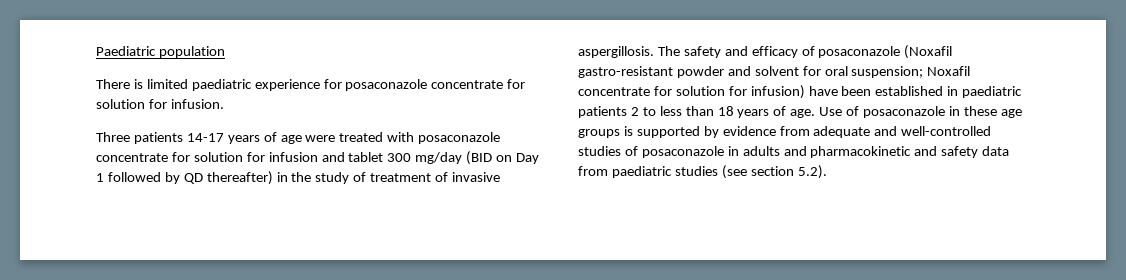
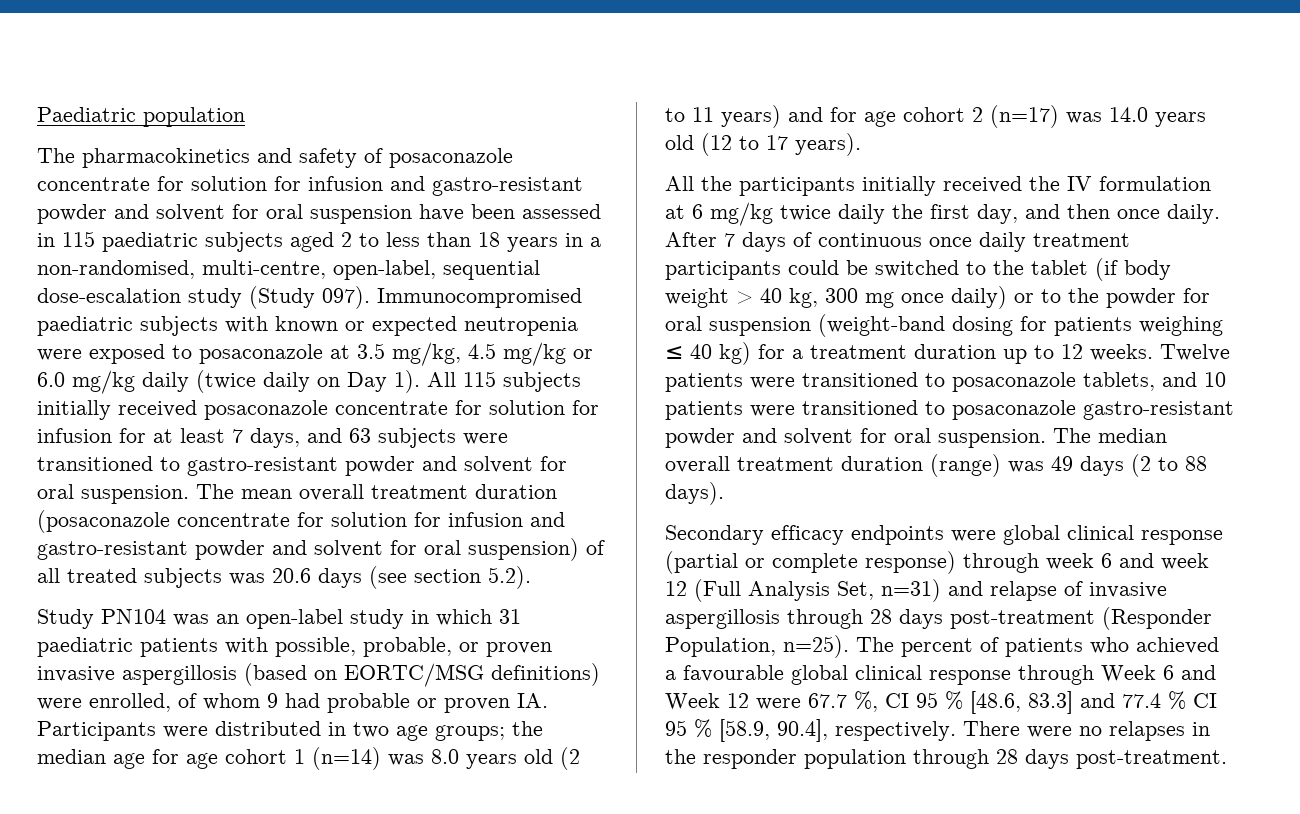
- There is limited paediatric experience for posaconazole concentrate for solution for infusion.
- Three patients 14-17 years of age were treated with posaconazole concentrate for solution for infusion and tablet 300 mg/day (BID on Day 1 followed by QD thereafter) in the study of treatment of invasive aspergillosis. The safety and efficacy of posaconazole (Noxafil gastro-resistant powder and solvent for oral suspension; Noxafil concentrate for solution for infusion) have been established in paediatric patients 2 to less than 18 years of age. Use of posaconazole in these age groups is supported by evidence from adequate and well-controlled studies of posaconazole in adults and pharmacokinetic and safety data from paediatric studies (see section 5.2).
+ The pharmacokinetics and safety of posaconazole concentrate for solution for infusion and gastro-resistant powder and solvent for oral suspension have been assessed in 115 paediatric subjects aged 2 to less than 18 years in a non-randomised, multi-centre, open-label, sequential dose-escalation study (Study 097). Immunocompromised paediatric subjects with known or expected neutropenia were exposed to posaconazole at 3.5 mg/kg, 4.5 mg/kg or 6.0 mg/kg daily (twice daily on Day 1). All 115 subjects initially received posaconazole concentrate for solution for infusion for at least 7 days, and 63 subjects were transitioned to gastro-resistant powder and solvent for oral suspension. The mean overall treatment duration (posaconazole concentrate for solution for infusion and gastro-resistant powder and solvent for oral suspension) of all treated subjects was 20.6 days (see section 5.2).
+ Study PN104 was an open-label study in which 31 paediatric patients with possible, probable, or proven invasive aspergillosis (based on EORTC/MSG definitions) were enrolled, of whom 9 had probable or proven IA. Participants were distributed in two age groups; the median age for age cohort 1 (n=14) was 8.0 years old (2 to 11 years) and for age cohort 2 (n=17) was 14.0 years old (12 to 17 years).
+ All the participants initially received the IV formulation at 6 mg/kg twice daily the first day, and then once daily. After 7 days of continuous once daily treatment participants could be switched to the tablet (if body weight > 40 kg, 300 mg once daily) or to the powder for oral suspension (weight-band dosing for patients weighing ≤ 40 kg) for a treatment duration up to 12 weeks. Twelve patients were transitioned to posaconazole tablets, and 10 patients were transitioned to posaconazole gastro-resistant powder and solvent for oral suspension. The median overall treatment duration (range) was 49 days (2 to 88 days).
+ Secondary efficacy endpoints were global clinical response (partial or complete response) through week 6 and week 12 (Full Analysis Set, n=31) and relapse of invasive aspergillosis through 28 days post-treatment (Responder Population, n=25). The percent of patients who achieved a favourable global clinical response through Week 6 and Week 12 were 67.7 %, CI 95 % [48.6, 83.3] and 77.4 % CI 95 % [58.9, 90.4], respectively. There were no relapses in the responder population through 28 days post-treatment.

